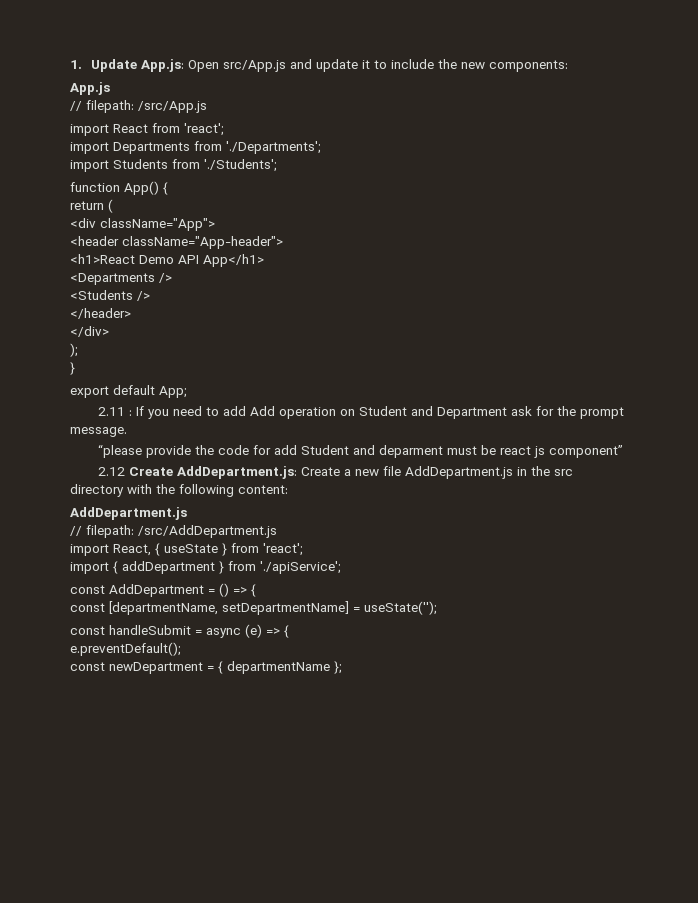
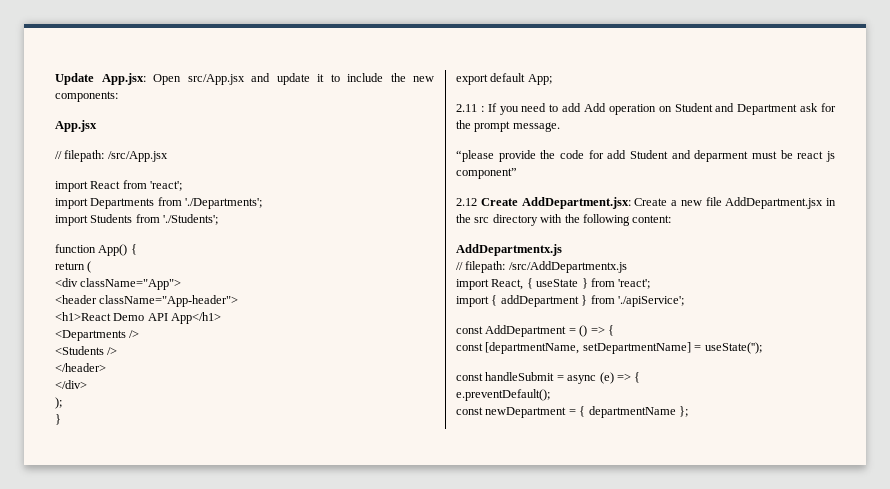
- 1. Update App.js: Open src/App.js and update it to include the new components:
+ Update App.jsx: Open src/App.jsx and update it to include the new components:
- App.js
- // filepath: /src/App.js
+ App.jsx
+ // filepath: /src/App.jsx
- 2.12 Create AddDepartment.js: Create a new file AddDepartment.js in the src directory with the following content:
- AddDepartment.js
- // filepath: /src/AddDepartment.js
+ 2.12 Create AddDepartment.jsx: Create a new file AddDepartment.jsx in the src directory with the following content:
+ AddDepartmentx.js
+ // filepath: /src/AddDepartmentx.js

